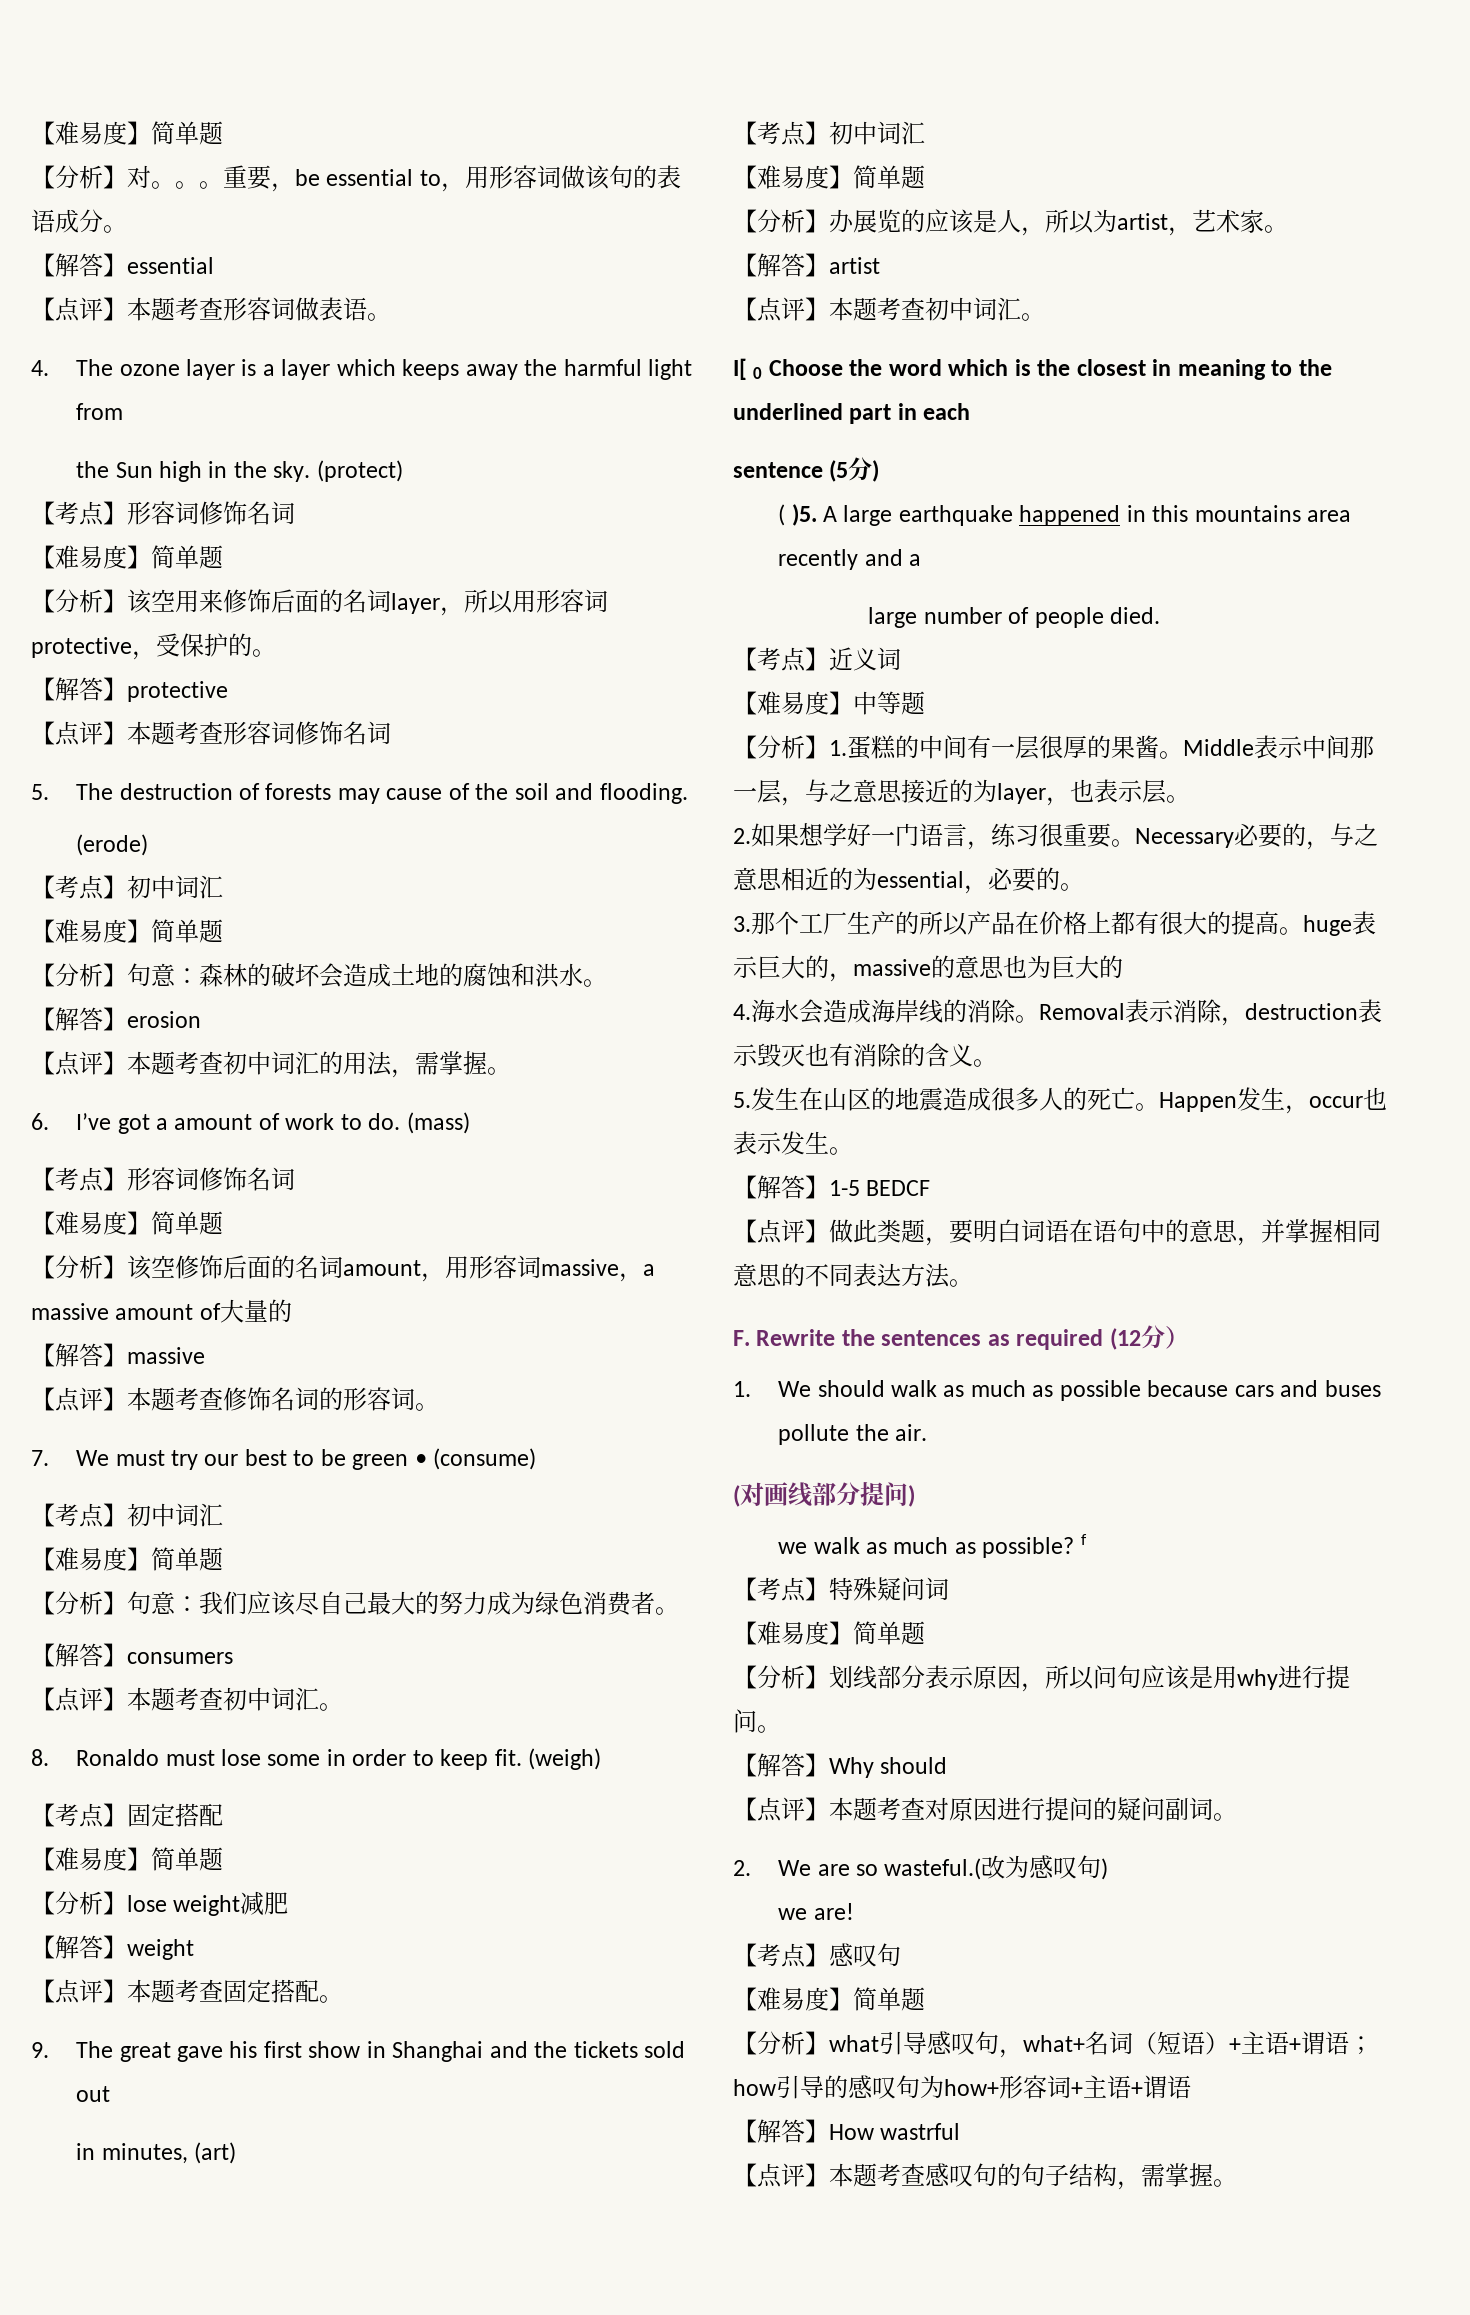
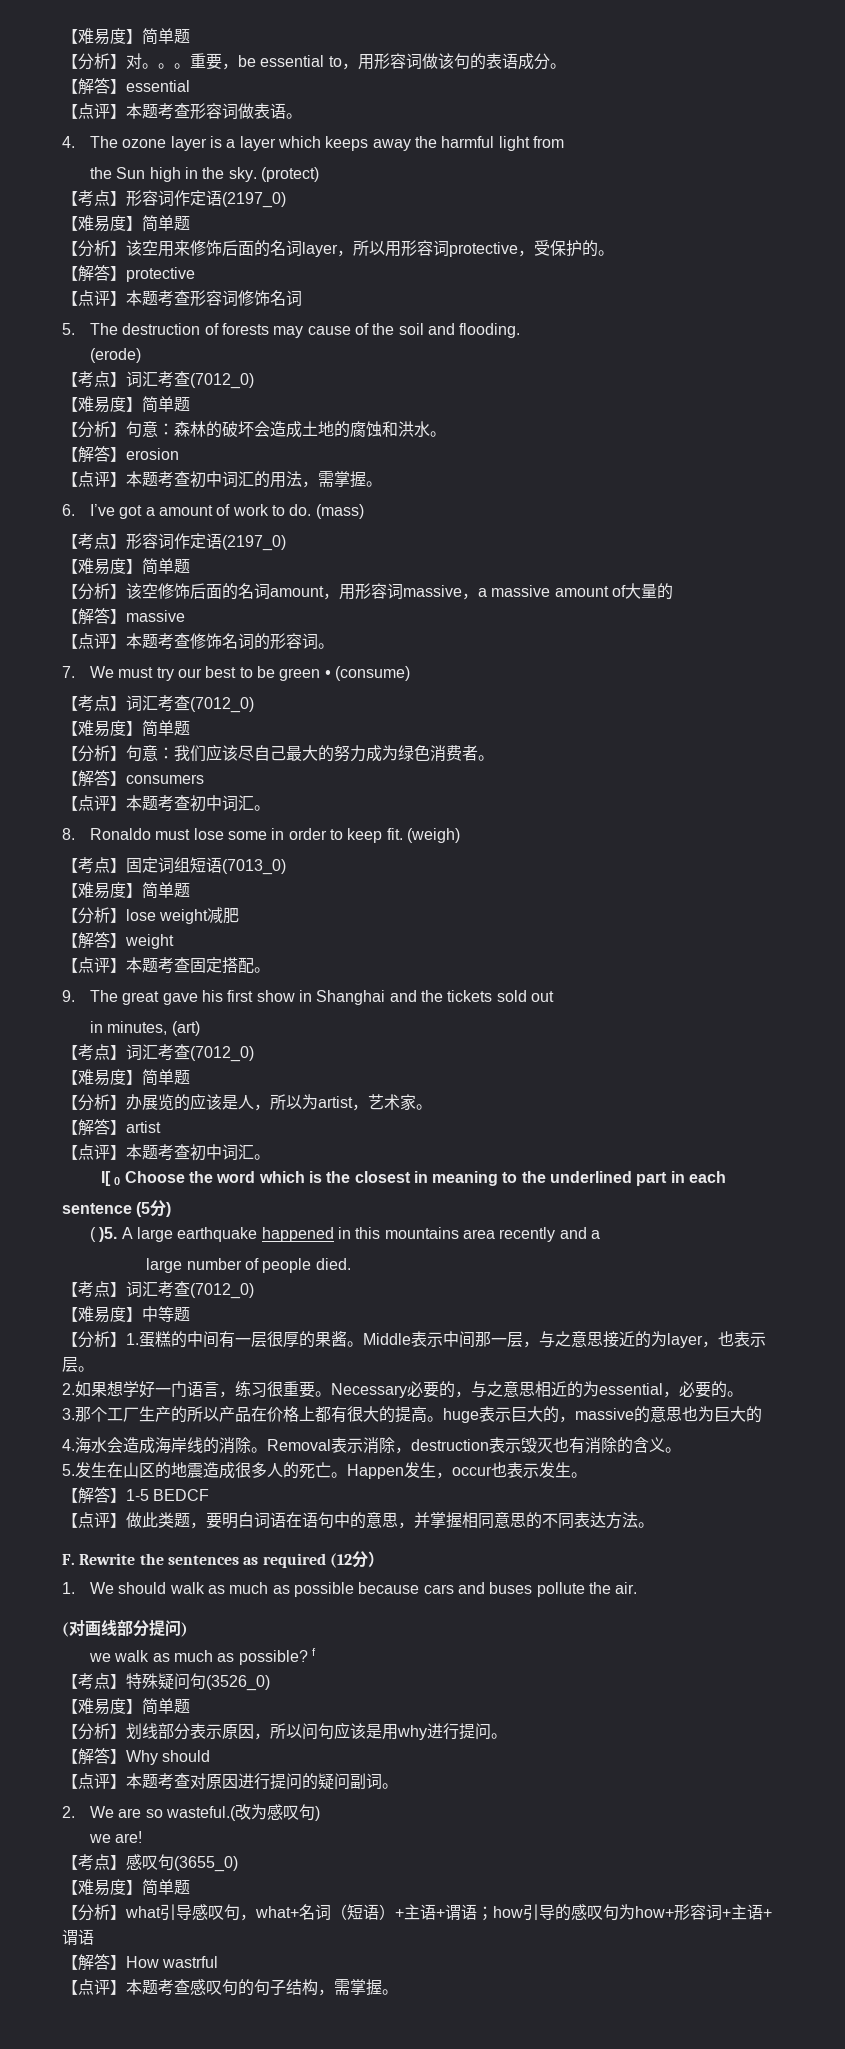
  (protect)
- 【考点】形容词修饰名词
+ 【考点】形容词作定语(2197_0)
  (erode)
- 【考点】初中词汇
+ 【考点】词汇考查(7012_0)
  (mass)
- 【考点】形容词修饰名词
+ 【考点】形容词作定语(2197_0)
  7. We must try our best to be green • (consume)
- 【考点】初中词汇
+ 【考点】词汇考查(7012_0)
- 【考点】固定搭配
+ 【考点】固定词组短语(7013_0)
  in minutes, (art)
- 【考点】初中词汇
+ 【考点】词汇考查(7012_0)
  large number of people died.
- 【考点】近义词
+ 【考点】词汇考查(7012_0)
- 【考点】特殊疑问词
+ 【考点】特殊疑问句(3526_0)
- 【考点】感叹句
+ 【考点】感叹句(3655_0)

